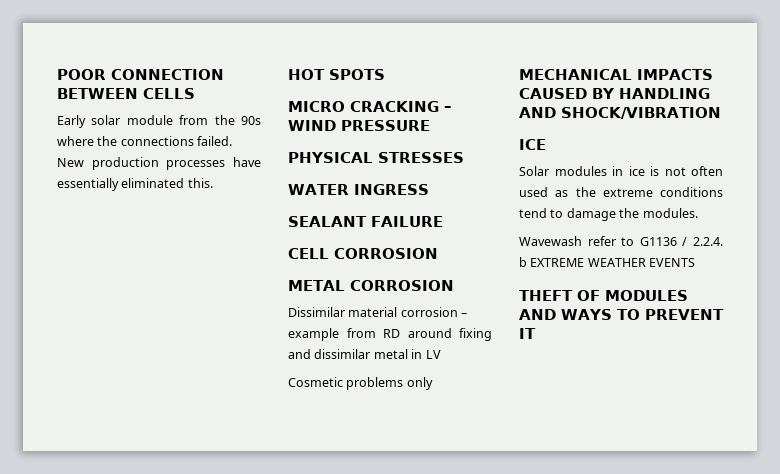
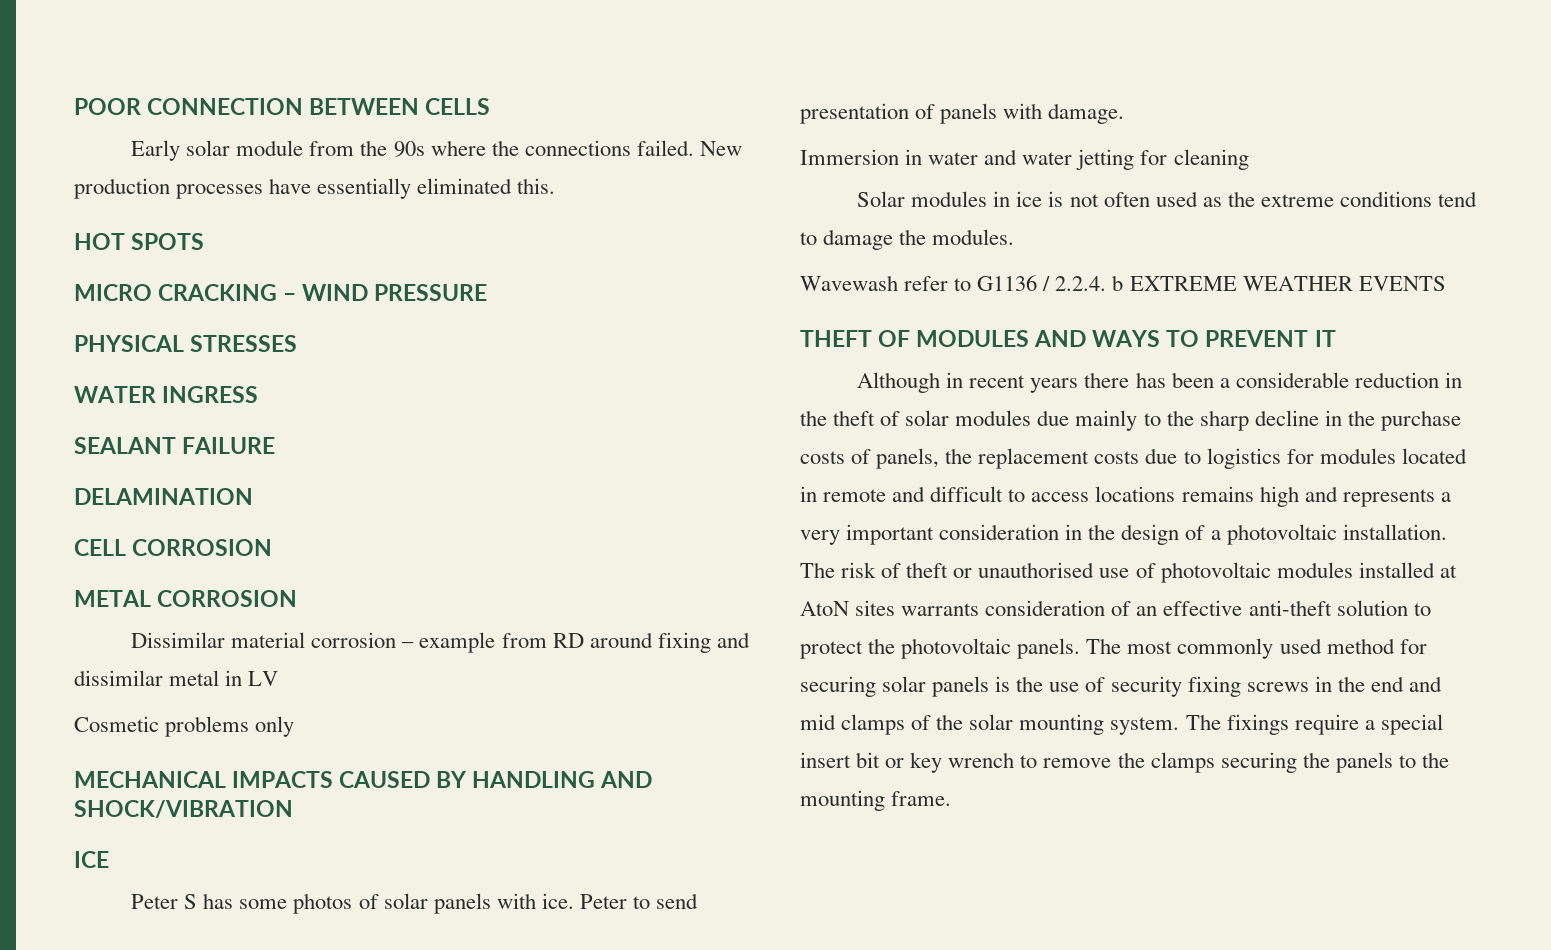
+ DELAMINATION
+ Peter S has some photos of solar panels with ice. Peter to send presentation of panels with damage.
+ Immersion in water and water jetting for cleaning
+ Although in recent years there has been a considerable reduction in the theft of solar modules due mainly to the sharp decline in the purchase costs of panels, the replacement costs due to logistics for modules located in remote and difficult to access locations remains high and represents a very important consideration in the design of a photovoltaic installation. The risk of theft or unauthorised use of photovoltaic modules installed at AtoN sites warrants consideration of an effective anti-theft solution to protect the photovoltaic panels. The most commonly used method for securing solar panels is the use of security fixing screws in the end and mid clamps of the solar mounting system. The fixings require a special insert bit or key wrench to remove the clamps securing the panels to the mounting frame.

